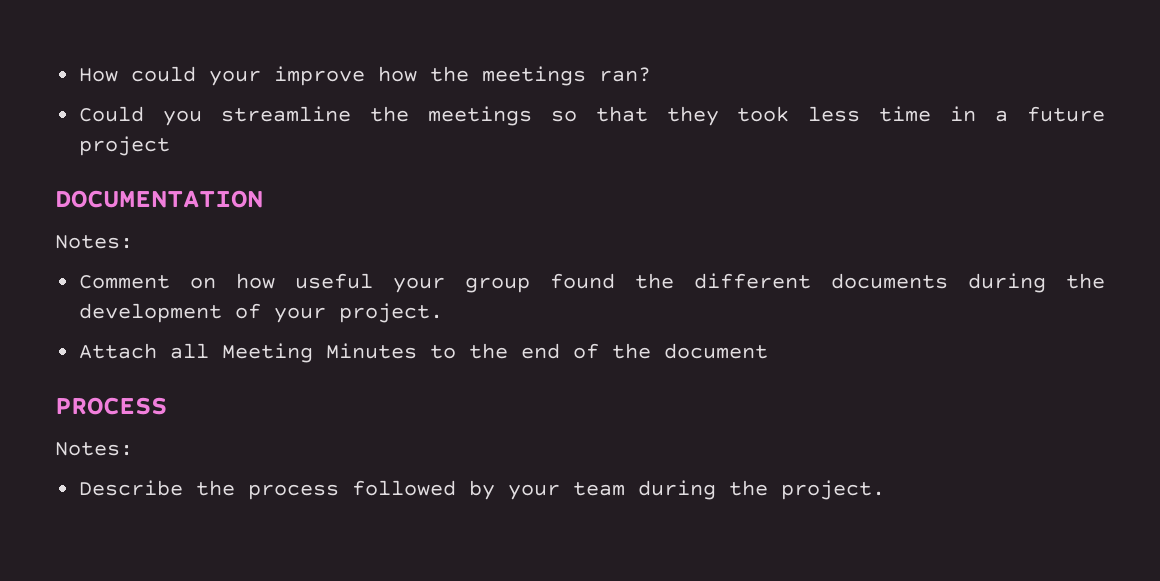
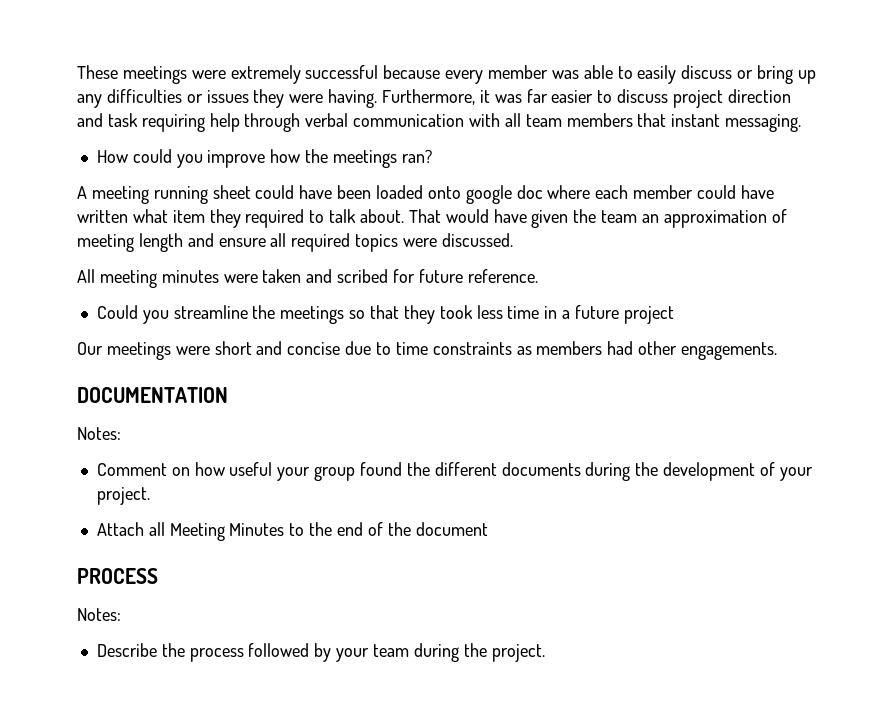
+ These meetings were extremely successful because every member was able to easily discuss or bring up any difficulties or issues they were having. Furthermore, it was far easier to discuss project direction and task requiring help through verbal communication with all team members that instant messaging.
- How could your improve how the meetings ran?
+ How could you improve how the meetings ran?
+ A meeting running sheet could have been loaded onto google doc where each member could have written what item they required to talk about. That would have given the team an approximation of meeting length and ensure all required topics were discussed.
+ All meeting minutes were taken and scribed for future reference.
+ Our meetings were short and concise due to time constraints as members had other engagements.

